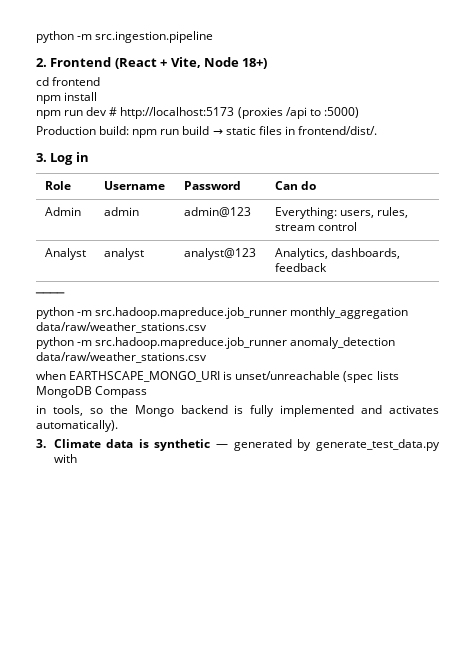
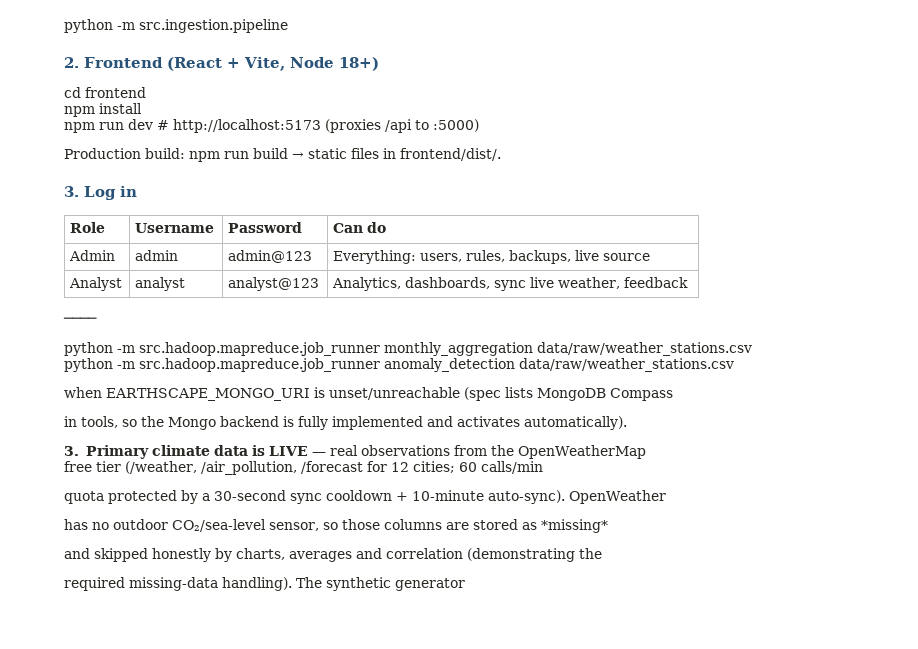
- Admin | admin | admin@123 | Everything: users, rules, stream control
+ Admin | admin | admin@123 | Everything: users, rules, backups, live source
- Analyst | analyst | analyst@123 | Analytics, dashboards, feedback
+ Analyst | analyst | analyst@123 | Analytics, dashboards, sync live weather, feedback
- 3. Climate data is synthetic — generated by generate_test_data.py with
+ 3. Primary climate data is LIVE — real observations from the OpenWeatherMap
+ free tier (/weather, /air_pollution, /forecast for 12 cities; 60 calls/min
+ quota protected by a 30-second sync cooldown + 10-minute auto-sync). OpenWeather
+ has no outdoor CO₂/sea-level sensor, so those columns are stored as *missing*
+ and skipped honestly by charts, averages and correlation (demonstrating the
+ required missing-data handling). The synthetic generator

